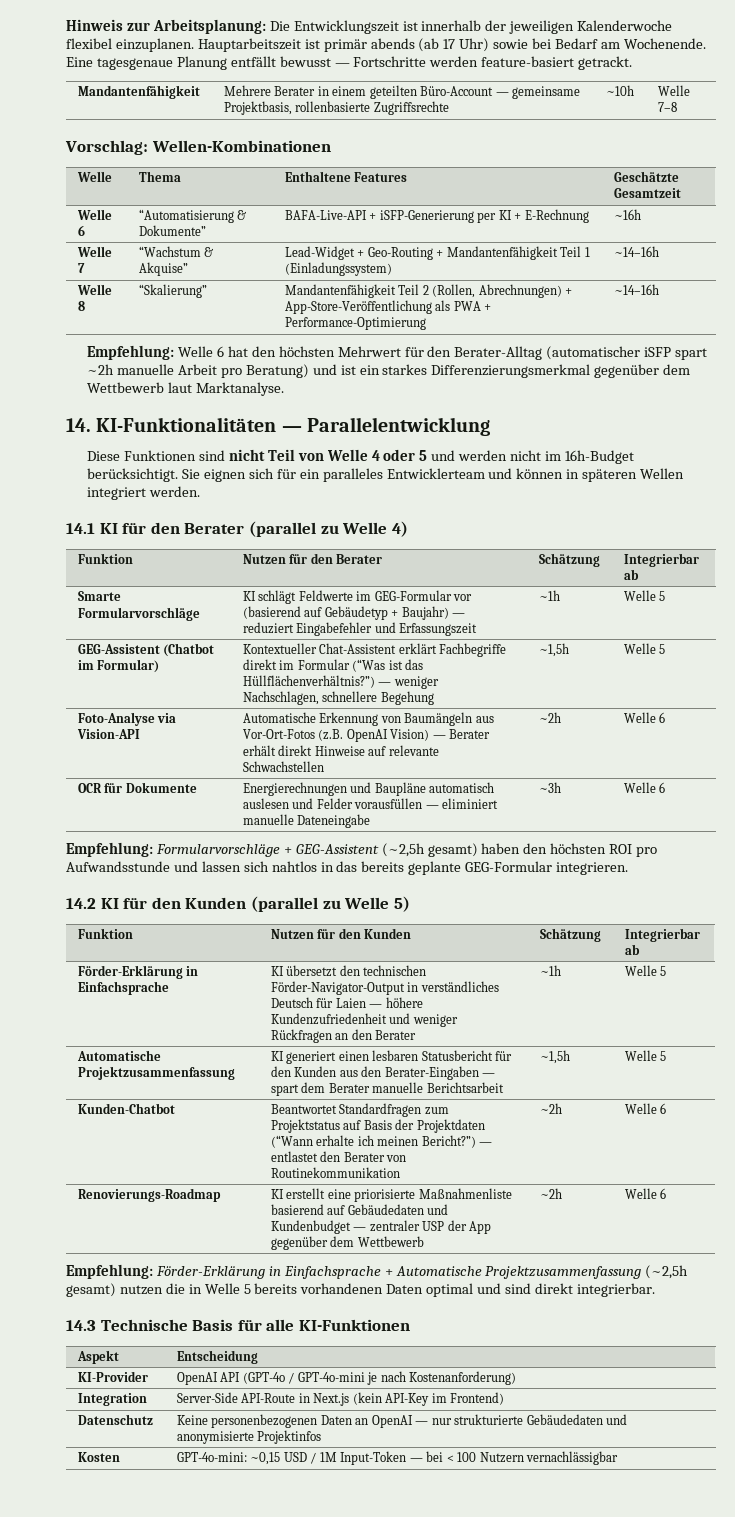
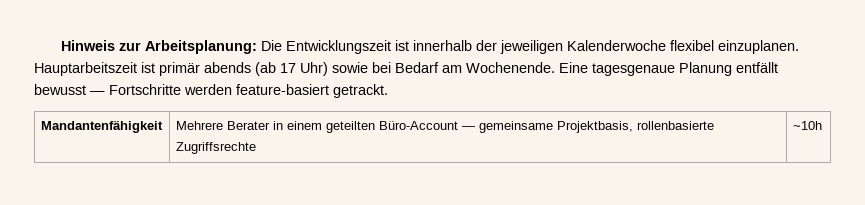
- Mandantenfähigkeit | Mehrere Berater in einem geteilten Büro-Account — gemeinsame Projektbasis, rollenbasierte Zugriffsrechte | ~10h | Welle 7–8
- Vorschlag: Wellen-Kombinationen
- Welle | Thema | Enthaltene Features | Geschätzte Gesamtzeit
- Welle 6 | “Automatisierung & Dokumente” | BAFA-Live-API + iSFP-Generierung per KI + E-Rechnung | ~16h
- Welle 7 | “Wachstum & Akquise” | Lead-Widget + Geo-Routing + Mandantenfähigkeit Teil 1 (Einladungssystem) | ~14–16h
- Welle 8 | “Skalierung” | Mandantenfähigkeit Teil 2 (Rollen, Abrechnungen) + App-Store-Veröffentlichung als PWA + Performance-Optimierung | ~14–16h
- Empfehlung: Welle 6 hat den höchsten Mehrwert für den Berater-Alltag (automatischer iSFP spart ~2h manuelle Arbeit pro Beratung) und ist ein starkes Differenzierungsmerkmal gegenüber dem Wettbewerb laut Marktanalyse.
- 14. KI-Funktionalitäten — Parallelentwicklung
- Diese Funktionen sind nicht Teil von Welle 4 oder 5 und werden nicht im 16h-Budget berücksichtigt. Sie eignen sich für ein paralleles Entwicklerteam und können in späteren Wellen integriert werden.
- 14.1 KI für den Berater (parallel zu Welle 4)
- Funktion | Nutzen für den Berater | Schätzung | Integrierbar ab
- Smarte Formularvorschläge | KI schlägt Feldwerte im GEG-Formular vor (basierend auf Gebäudetyp + Baujahr) — reduziert Eingabefehler und Erfassungszeit | ~1h | Welle 5
- GEG-Assistent (Chatbot im Formular) | Kontextueller Chat-Assistent erklärt Fachbegriffe direkt im Formular (“Was ist das Hüllflächenverhältnis?”) — weniger Nachschlagen, schnellere Begehung | ~1,5h | Welle 5
- Foto-Analyse via Vision-API | Automatische Erkennung von Baumängeln aus Vor-Ort-Fotos (z.B. OpenAI Vision) — Berater erhält direkt Hinweise auf relevante Schwachstellen | ~2h | Welle 6
- OCR für Dokumente | Energierechnungen und Baupläne automatisch auslesen und Felder vorausfüllen — eliminiert manuelle Dateneingabe | ~3h | Welle 6
- Empfehlung: Formularvorschläge + GEG-Assistent (~2,5h gesamt) haben den höchsten ROI pro Aufwandsstunde und lassen sich nahtlos in das bereits geplante GEG-Formular integrieren.
- 14.2 KI für den Kunden (parallel zu Welle 5)
- Funktion | Nutzen für den Kunden | Schätzung | Integrierbar ab
- Förder-Erklärung in Einfachsprache | KI übersetzt den technischen Förder-Navigator-Output in verständliches Deutsch für Laien — höhere Kundenzufriedenheit und weniger Rückfragen an den Berater | ~1h | Welle 5
- Automatische Projektzusammenfassung | KI generiert einen lesbaren Statusbericht für den Kunden aus den Berater-Eingaben — spart dem Berater manuelle Berichtsarbeit | ~1,5h | Welle 5
- Kunden-Chatbot | Beantwortet Standardfragen zum Projektstatus auf Basis der Projektdaten (“Wann erhalte ich meinen Bericht?”) — entlastet den Berater von Routinekommunikation | ~2h | Welle 6
- Renovierungs-Roadmap | KI erstellt eine priorisierte Maßnahmenliste basierend auf Gebäudedaten und Kundenbudget — zentraler USP der App gegenüber dem Wettbewerb | ~2h | Welle 6
- Empfehlung: Förder-Erklärung in Einfachsprache + Automatische Projektzusammenfassung (~2,5h gesamt) nutzen die in Welle 5 bereits vorhandenen Daten optimal und sind direkt integrierbar.
- 14.3 Technische Basis für alle KI-Funktionen
- Aspekt | Entscheidung
- KI-Provider | OpenAI API (GPT-4o / GPT-4o-mini je nach Kostenanforderung)
- Integration | Server-Side API-Route in Next.js (kein API-Key im Frontend)
- Datenschutz | Keine personenbezogenen Daten an OpenAI — nur strukturierte Gebäudedaten und anonymisierte Projektinfos
- Kosten | GPT-4o-mini: ~0,15 USD / 1M Input-Token — bei < 100 Nutzern vernachlässigbar
+ Mandantenfähigkeit | Mehrere Berater in einem geteilten Büro-Account — gemeinsame Projektbasis, rollenbasierte Zugriffsrechte | ~10h

